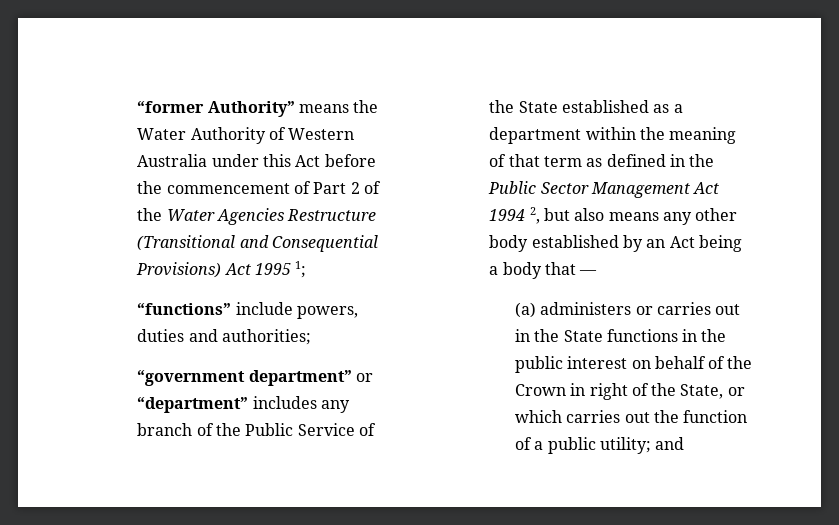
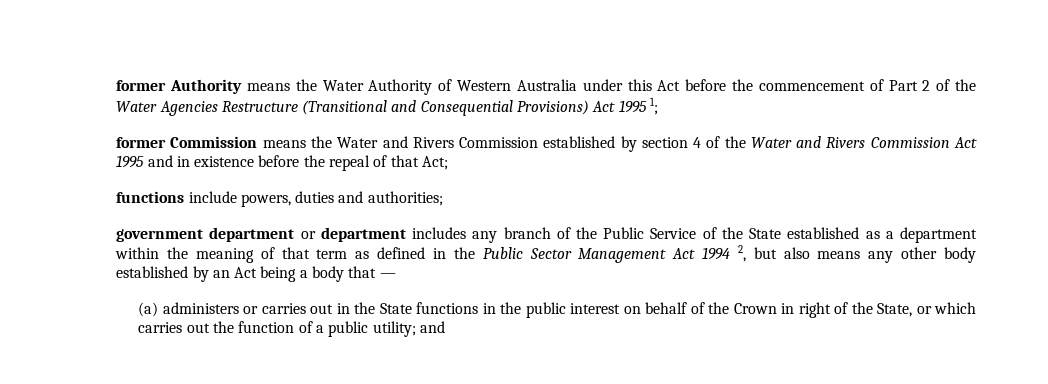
- “former Authority” means the Water Authority of Western Australia under this Act before the commencement of Part 2 of the Water Agencies Restructure (Transitional and Consequential Provisions) Act 1995 1;
+ former Authority means the Water Authority of Western Australia under this Act before the commencement of Part 2 of the Water Agencies Restructure (Transitional and Consequential Provisions) Act 1995 1;
- “functions” include powers, duties and authorities;
+ former Commission means the Water and Rivers Commission established by section 4 of the Water and Rivers Commission Act 1995 and in existence before the repeal of that Act;
+ functions include powers, duties and authorities;
- “government department” or “department” includes any branch of the Public Service of the State established as a department within the meaning of that term as defined in the Public Sector Management Act 1994 2, but also means any other body established by an Act being a body that —
+ government department or department includes any branch of the Public Service of the State established as a department within the meaning of that term as defined in the Public Sector Management Act 1994 2, but also means any other body established by an Act being a body that —

